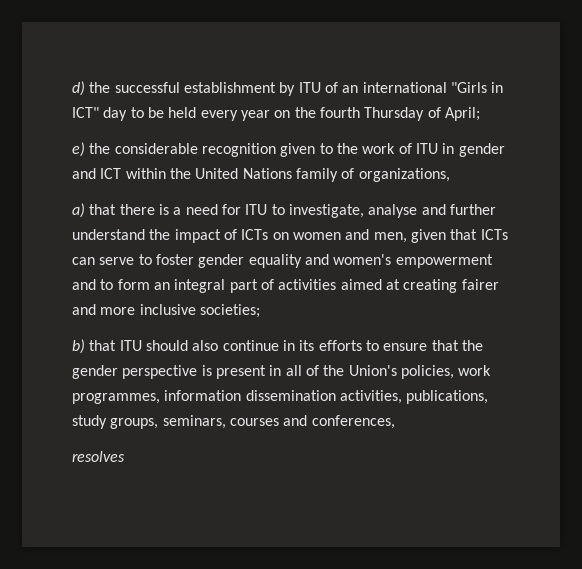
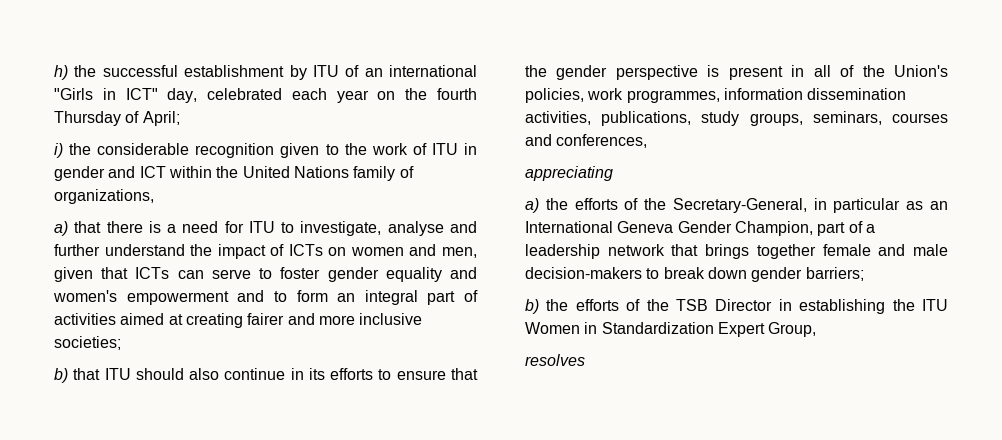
- d) the successful establishment by ITU of an international "Girls in ICT" day to be held every year on the fourth Thursday of April;
+ h) the successful establishment by ITU of an international "Girls in ICT" day, celebrated each year on the fourth Thursday of April;
- e) the considerable recognition given to the work of ITU in gender and ICT within the United Nations family of organizations,
+ i) the considerable recognition given to the work of ITU in gender and ICT within the United Nations family of organizations,
+ appreciating
+ a) the efforts of the Secretary-General, in particular as an International Geneva Gender Champion, part of a leadership network that brings together female and male decision-makers to break down gender barriers;
+ b) the efforts of the TSB Director in establishing the ITU Women in Standardization Expert Group,

